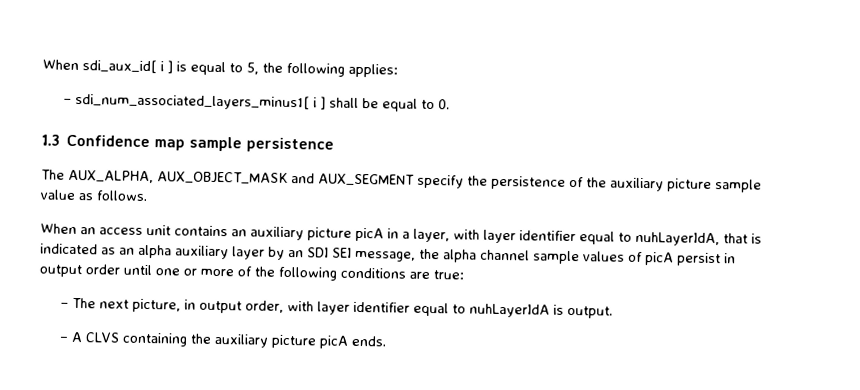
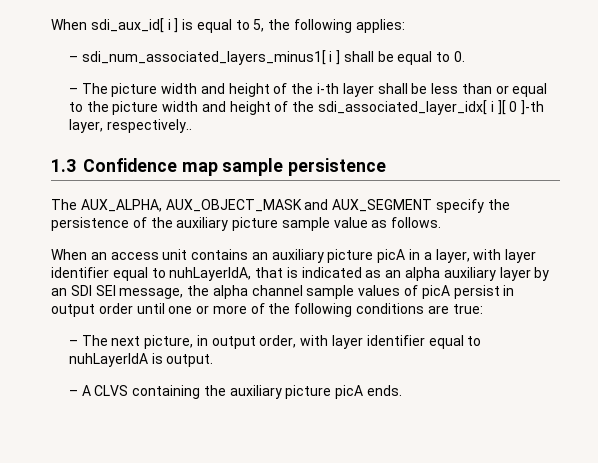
+ – The picture width and height of the i-th layer shall be less than or equal to the picture width and height of the sdi_associated_layer_idx[ i ][ 0 ]-th layer, respectively..

